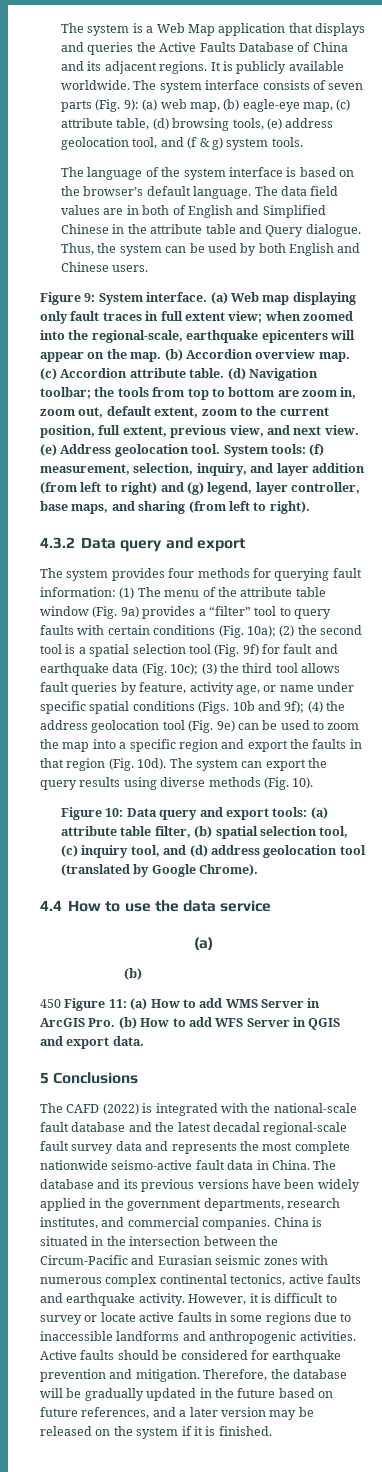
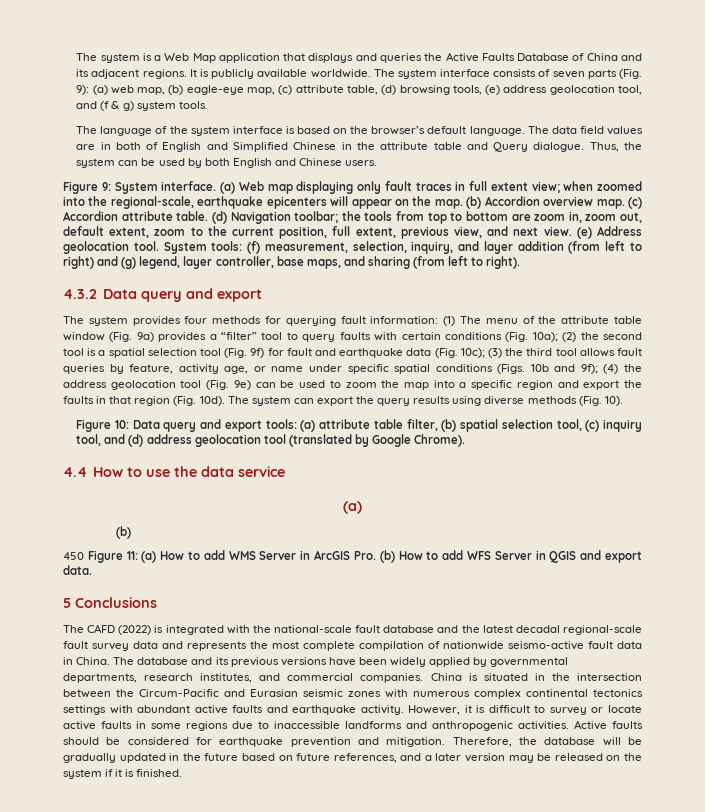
- The CAFD (2022) is integrated with the national-scale fault database and the latest decadal regional-scale fault survey data and represents the most complete nationwide seismo-active fault data in China.
+ The CAFD (2022) is integrated with the national-scale fault database and the latest decadal regional-scale fault survey data and represents the most complete compilation of nationwide seismo-active fault data in China.
- The database and its previous versions have been widely applied in the government departments, research institutes, and commercial companies.
+ The database and its previous versions have been widely applied by governmental departments, research institutes, and commercial companies.
- China is situated in the intersection between the Circum-Pacific and Eurasian seismic zones with numerous complex continental tectonics, active faults and earthquake activity.
+ China is situated in the intersection between the Circum-Pacific and Eurasian seismic zones with numerous complex continental tectonics settings with abundant active faults and earthquake activity.

